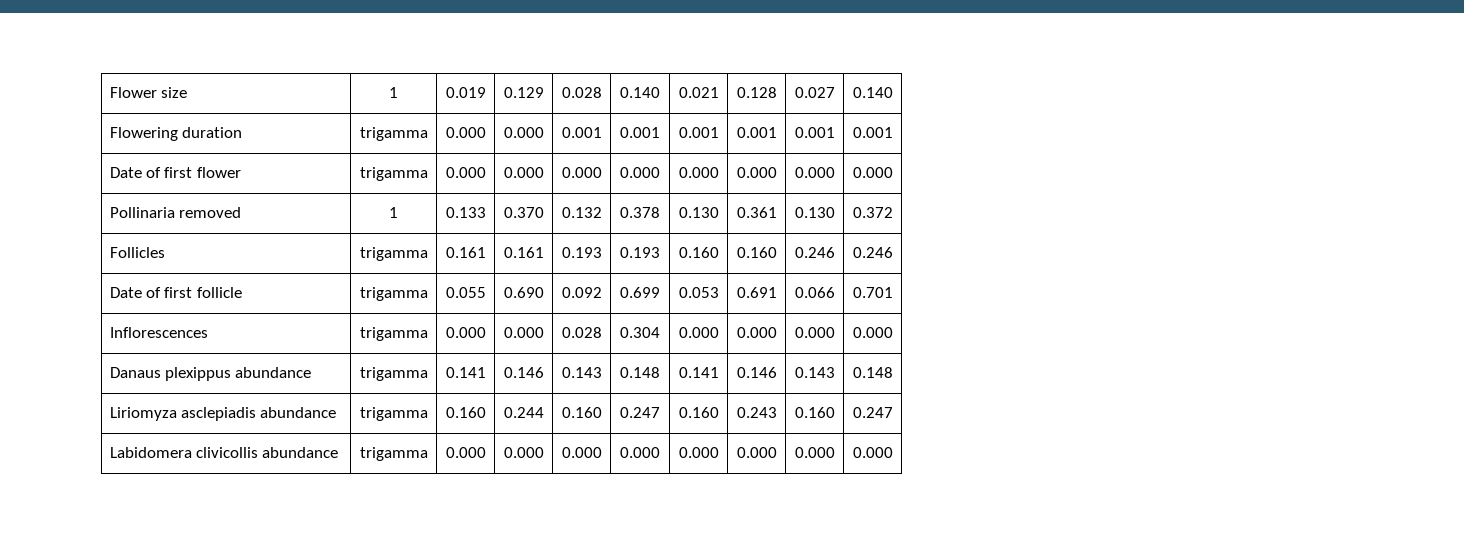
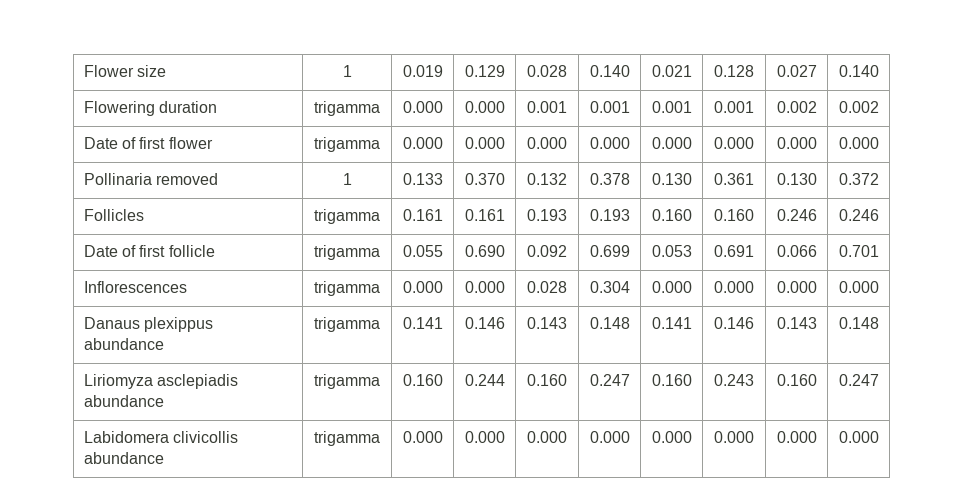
- Flowering duration | trigamma | 0.000 | 0.000 | 0.001 | 0.001 | 0.001 | 0.001 | 0.001 | 0.001
+ Flowering duration | trigamma | 0.000 | 0.000 | 0.001 | 0.001 | 0.001 | 0.001 | 0.002 | 0.002

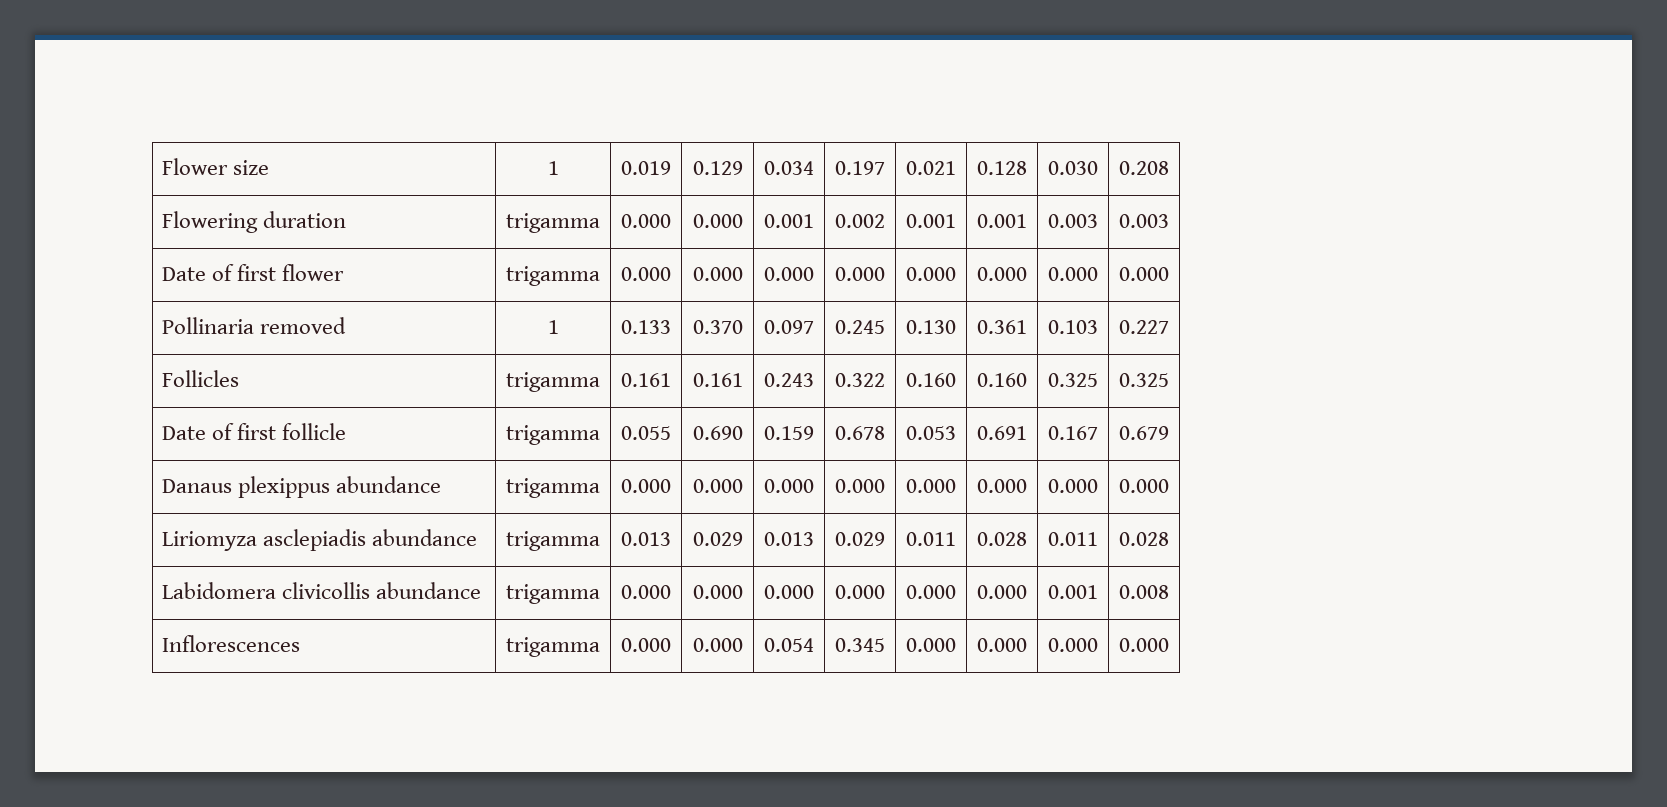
- Flower size | 1 | 0.019 | 0.129 | 0.028 | 0.140 | 0.021 | 0.128 | 0.027 | 0.140
+ Flower size | 1 | 0.019 | 0.129 | 0.034 | 0.197 | 0.021 | 0.128 | 0.030 | 0.208
- Flowering duration | trigamma | 0.000 | 0.000 | 0.001 | 0.001 | 0.001 | 0.001 | 0.002 | 0.002
+ Flowering duration | trigamma | 0.000 | 0.000 | 0.001 | 0.002 | 0.001 | 0.001 | 0.003 | 0.003
- Pollinaria removed | 1 | 0.133 | 0.370 | 0.132 | 0.378 | 0.130 | 0.361 | 0.130 | 0.372
+ Pollinaria removed | 1 | 0.133 | 0.370 | 0.097 | 0.245 | 0.130 | 0.361 | 0.103 | 0.227
- Follicles | trigamma | 0.161 | 0.161 | 0.193 | 0.193 | 0.160 | 0.160 | 0.246 | 0.246
+ Follicles | trigamma | 0.161 | 0.161 | 0.243 | 0.322 | 0.160 | 0.160 | 0.325 | 0.325
- Date of first follicle | trigamma | 0.055 | 0.690 | 0.092 | 0.699 | 0.053 | 0.691 | 0.066 | 0.701
- Inflorescences | trigamma | 0.000 | 0.000 | 0.028 | 0.304 | 0.000 | 0.000 | 0.000 | 0.000
- Danaus plexippus abundance | trigamma | 0.141 | 0.146 | 0.143 | 0.148 | 0.141 | 0.146 | 0.143 | 0.148
- Liriomyza asclepiadis abundance | trigamma | 0.160 | 0.244 | 0.160 | 0.247 | 0.160 | 0.243 | 0.160 | 0.247
+ Date of first follicle | trigamma | 0.055 | 0.690 | 0.159 | 0.678 | 0.053 | 0.691 | 0.167 | 0.679
+ Danaus plexippus abundance | trigamma | 0.000 | 0.000 | 0.000 | 0.000 | 0.000 | 0.000 | 0.000 | 0.000
+ Liriomyza asclepiadis abundance | trigamma | 0.013 | 0.029 | 0.013 | 0.029 | 0.011 | 0.028 | 0.011 | 0.028
- Labidomera clivicollis abundance | trigamma | 0.000 | 0.000 | 0.000 | 0.000 | 0.000 | 0.000 | 0.000 | 0.000
+ Labidomera clivicollis abundance | trigamma | 0.000 | 0.000 | 0.000 | 0.000 | 0.000 | 0.000 | 0.001 | 0.008
+ Inflorescences | trigamma | 0.000 | 0.000 | 0.054 | 0.345 | 0.000 | 0.000 | 0.000 | 0.000

